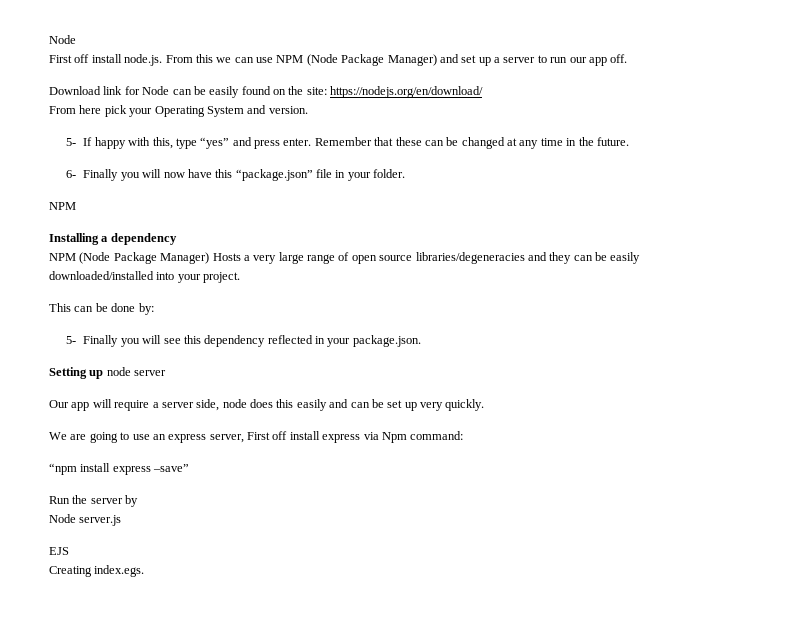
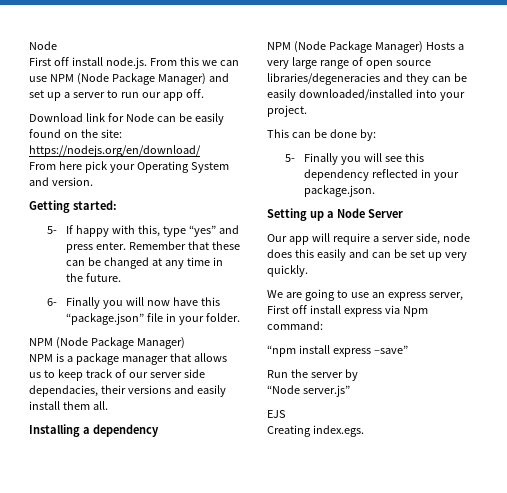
+ Getting started:
  6- Finally you will now have this “package.json” file in your folder.
- NPM
+ NPM (Node Package Manager)
+ NPM is a package manager that allows us to keep track of our server side dependacies, their versions and easily install them all.
- Setting up node server
+ Setting up a Node Server
- Node server.js
+ “Node server.js”

